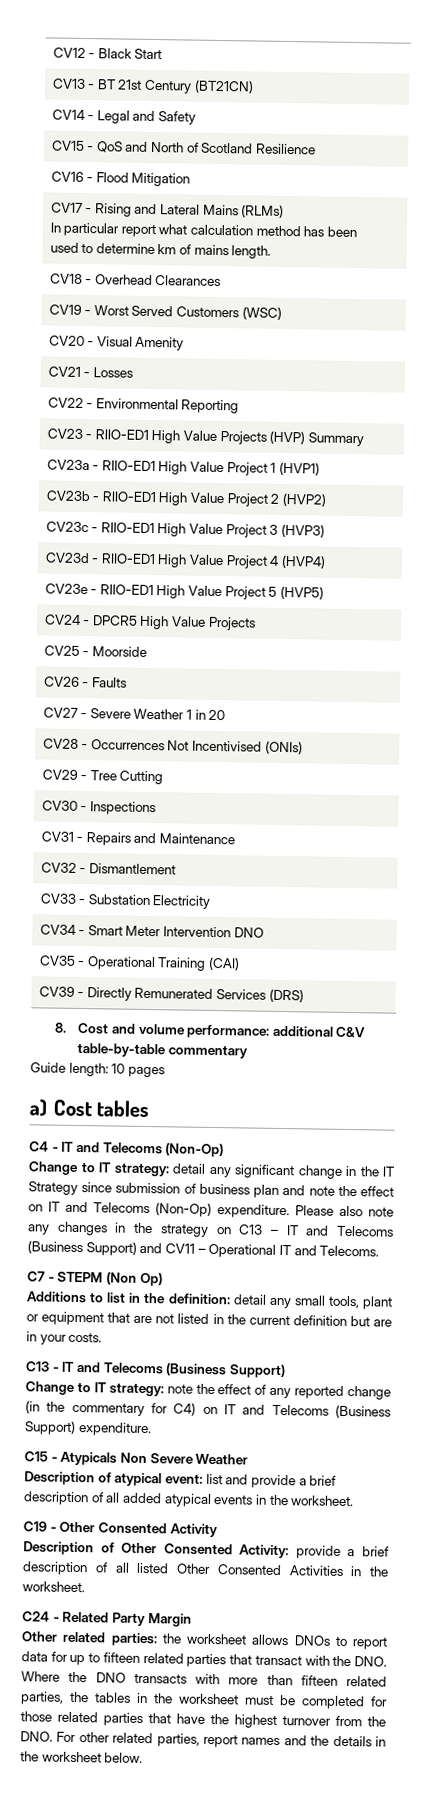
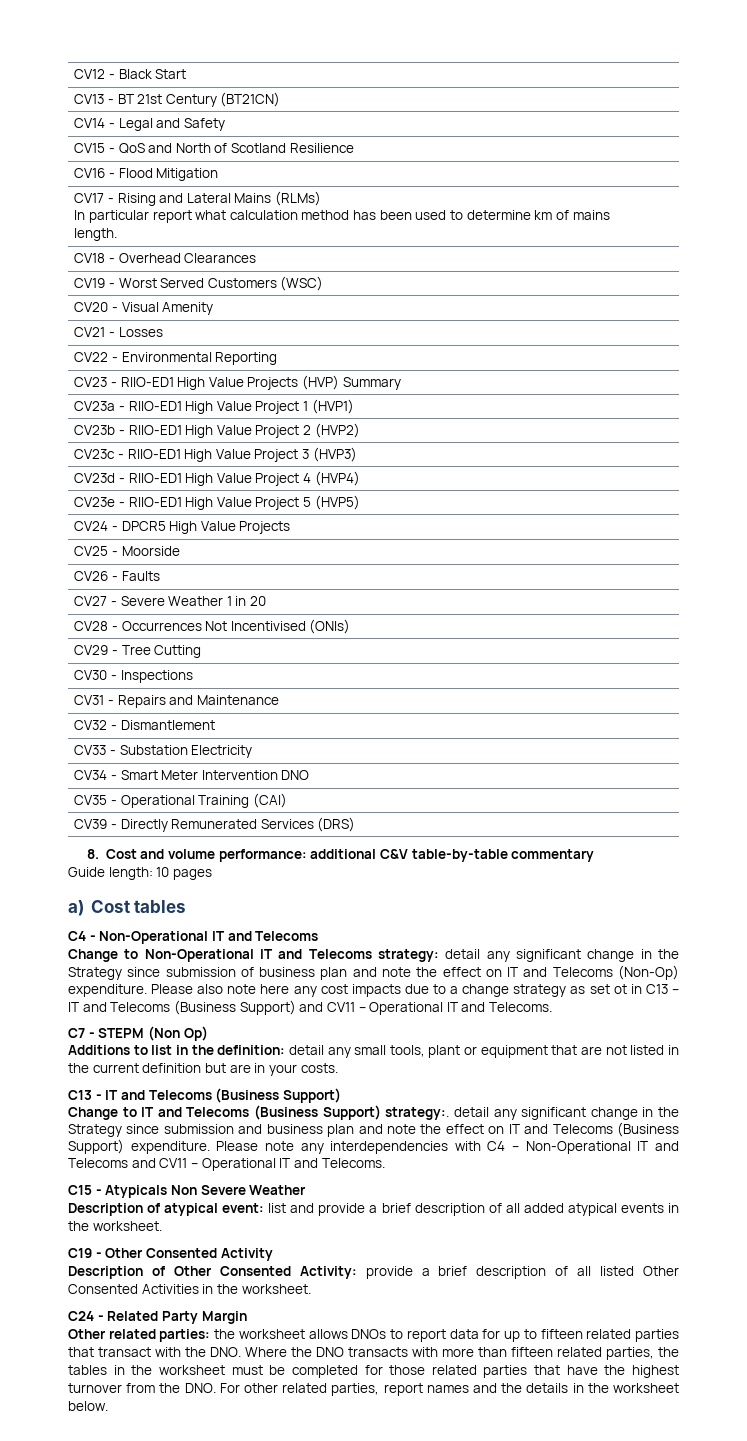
  a) Cost tables
- C4 - IT and Telecoms (Non-Op)
- Change to IT strategy: detail any significant change in the IT Strategy since submission of business plan and note the effect on IT and Telecoms (Non-Op) expenditure.
+ C4 - Non-Operational IT and Telecoms
+ Change to Non-Operational IT and Telecoms strategy: detail any significant change in the Strategy since submission of business plan and note the effect on IT and Telecoms (Non-Op) expenditure.
- Please also note any changes in the strategy on C13 – IT and Telecoms (Business Support) and CV11 – Operational IT and Telecoms.
+ Please also note here any cost impacts due to a change strategy as set ot in C13 – IT and Telecoms (Business Support) and CV11 – Operational IT and Telecoms.
- Change to IT strategy: note the effect of any reported change (in the commentary for C4) on IT and Telecoms (Business Support) expenditure.
+ Change to IT and Telecoms (Business Support) strategy:. detail any significant change in the Strategy since submission and business plan and note the effect on IT and Telecoms (Business Support) expenditure. Please note any interdependencies with C4 – Non-Operational IT and Telecoms and CV11 – Operational IT and Telecoms.

